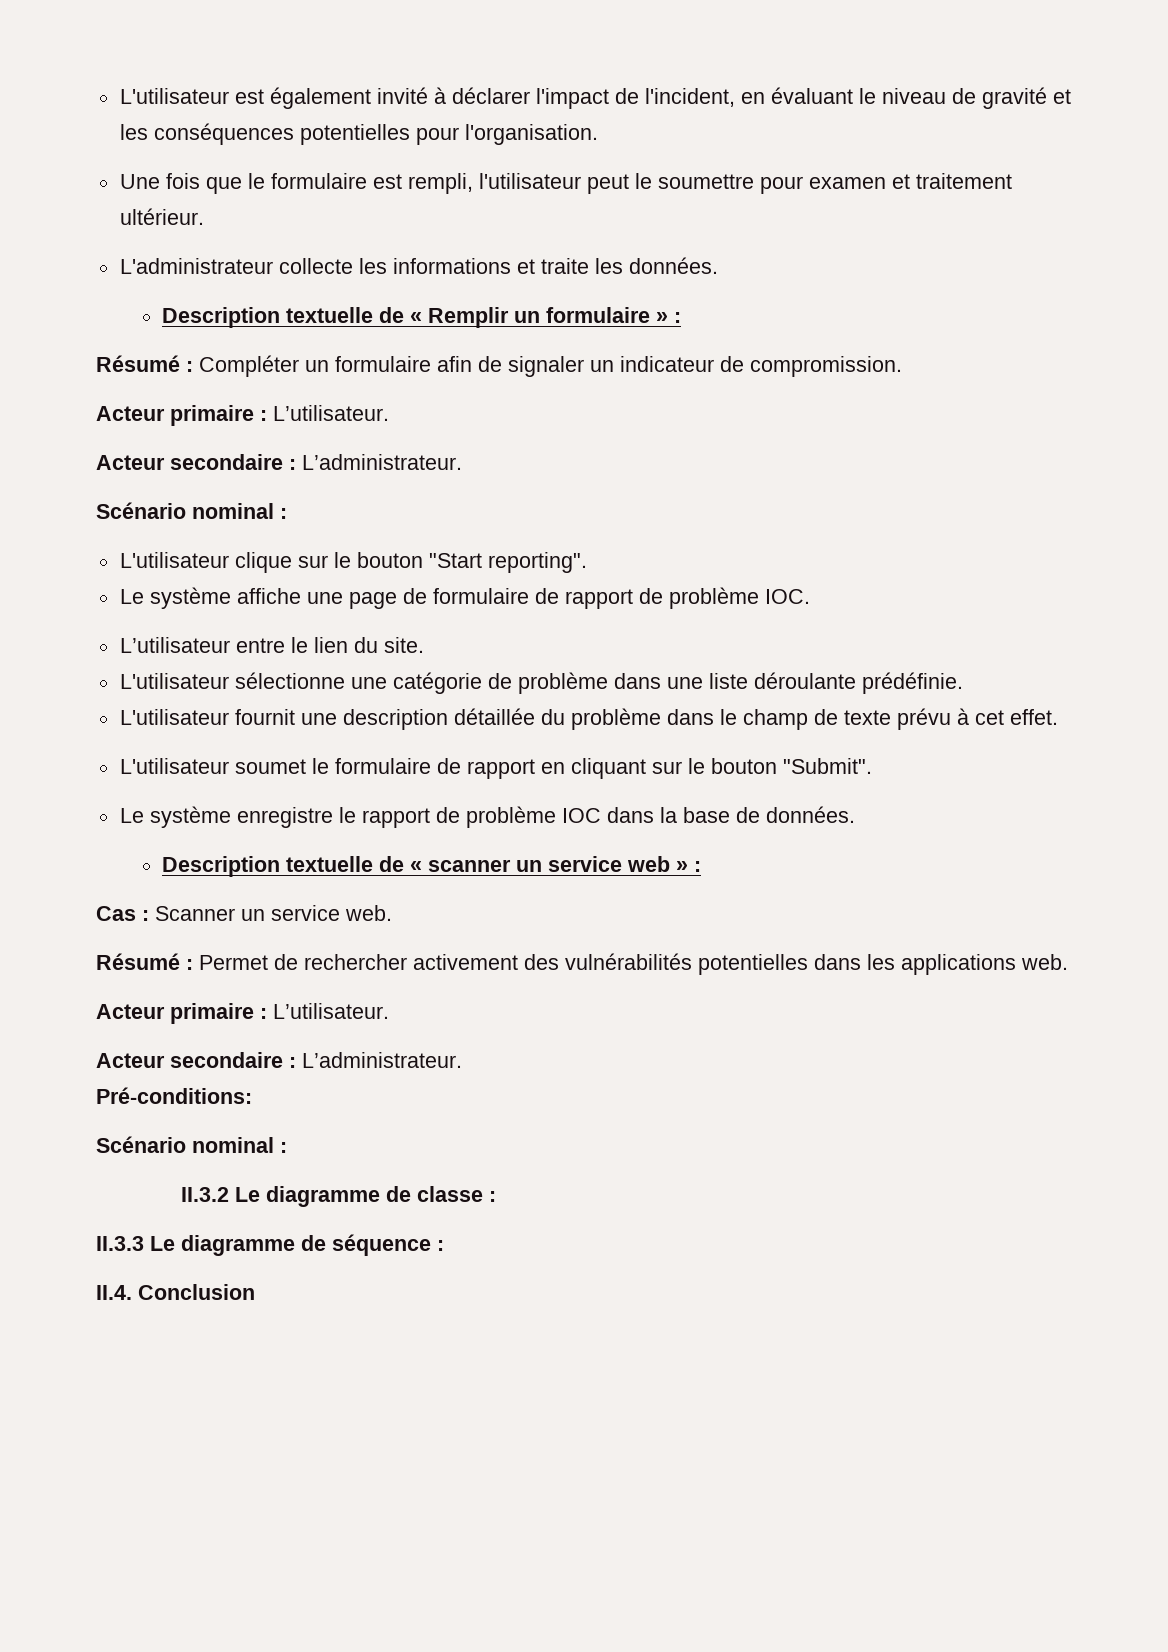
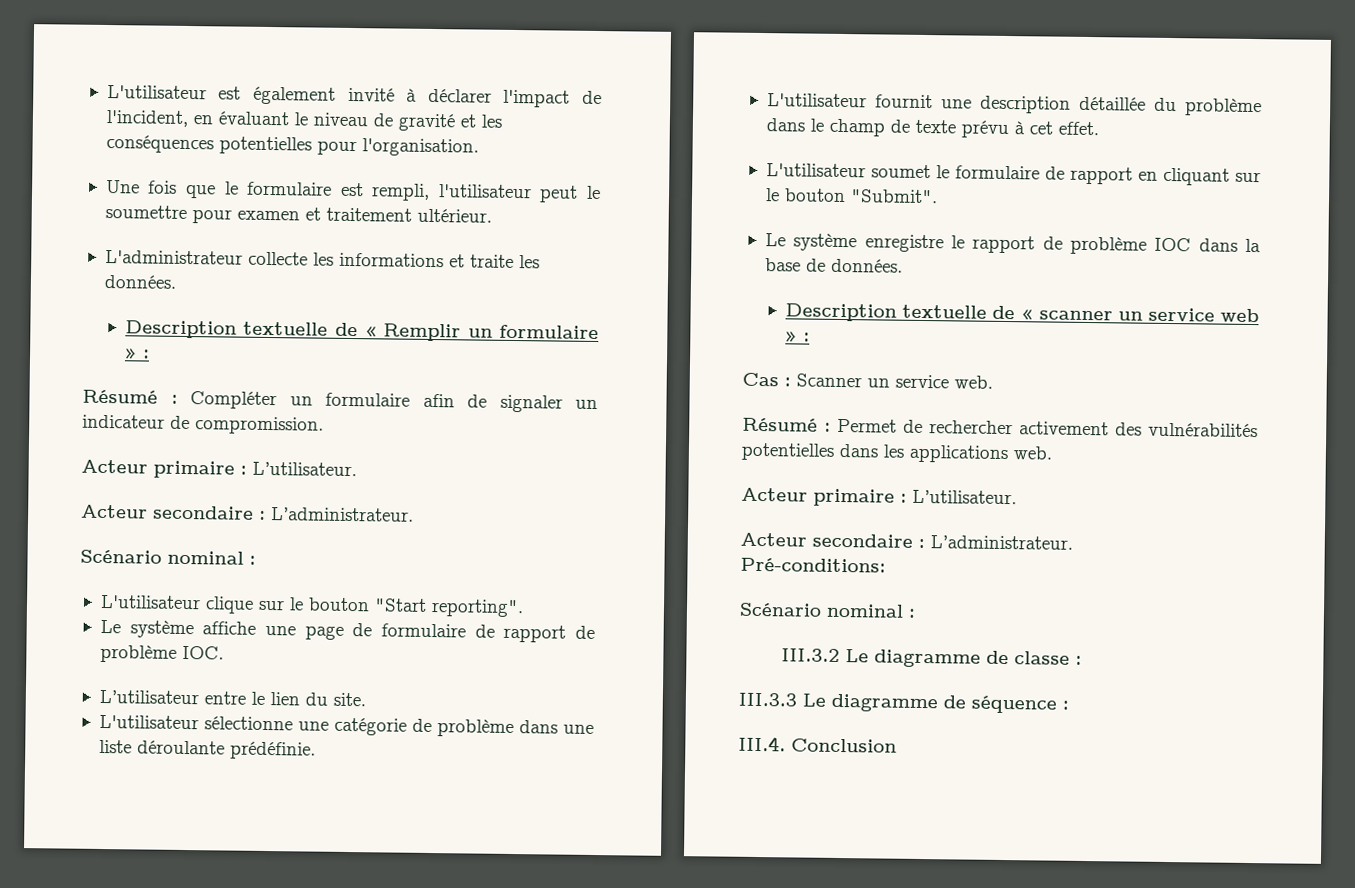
- II.3.2 Le diagramme de classe :
+ III.3.2 Le diagramme de classe :
- II.3.3 Le diagramme de séquence :
+ III.3.3 Le diagramme de séquence :
- II.4. Conclusion
+ III.4. Conclusion

